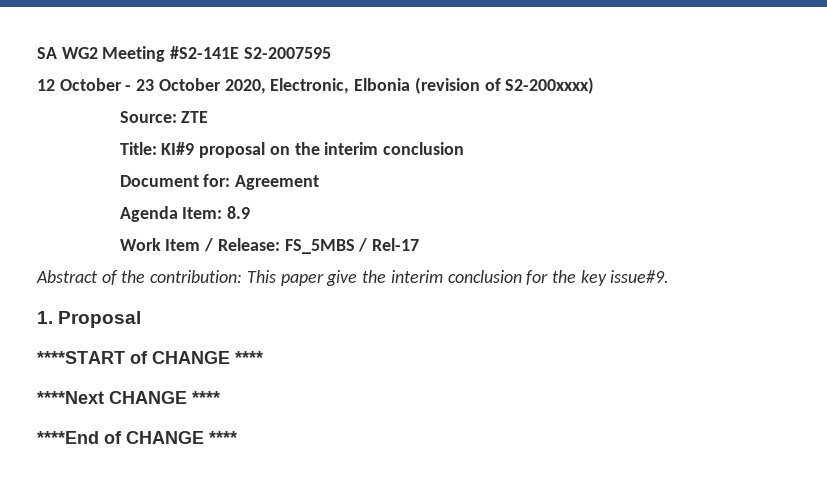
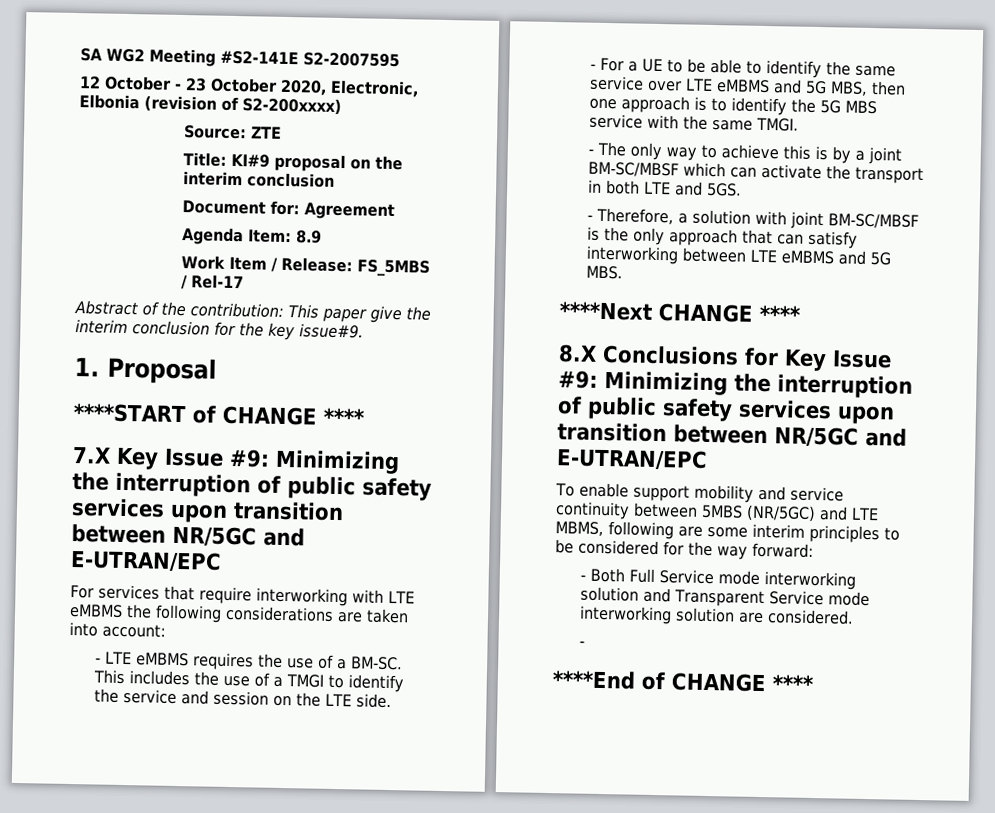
+ 7.X Key Issue #9: Minimizing the interruption of public safety services upon transition between NR/5GC and E-UTRAN/EPC
+ For services that require interworking with LTE eMBMS the following considerations are taken into account:
+ - LTE eMBMS requires the use of a BM-SC. This includes the use of a TMGI to identify the service and session on the LTE side.
+ - For a UE to be able to identify the same service over LTE eMBMS and 5G MBS, then one approach is to identify the 5G MBS service with the same TMGI.
+ - The only way to achieve this is by a joint BM-SC/MBSF which can activate the transport in both LTE and 5GS.
+ - Therefore, a solution with joint BM-SC/MBSF is the only approach that can satisfy interworking between LTE eMBMS and 5G MBS.
  ****Next CHANGE ****
+ 8.X Conclusions for Key Issue #9: Minimizing the interruption of public safety services upon transition between NR/5GC and E-UTRAN/EPC
+ To enable support mobility and service continuity between 5MBS (NR/5GC) and LTE MBMS, following are some interim principles to be considered for the way forward:
+ - Both Full Service mode interworking solution and Transparent Service mode interworking solution are considered.
+ -

